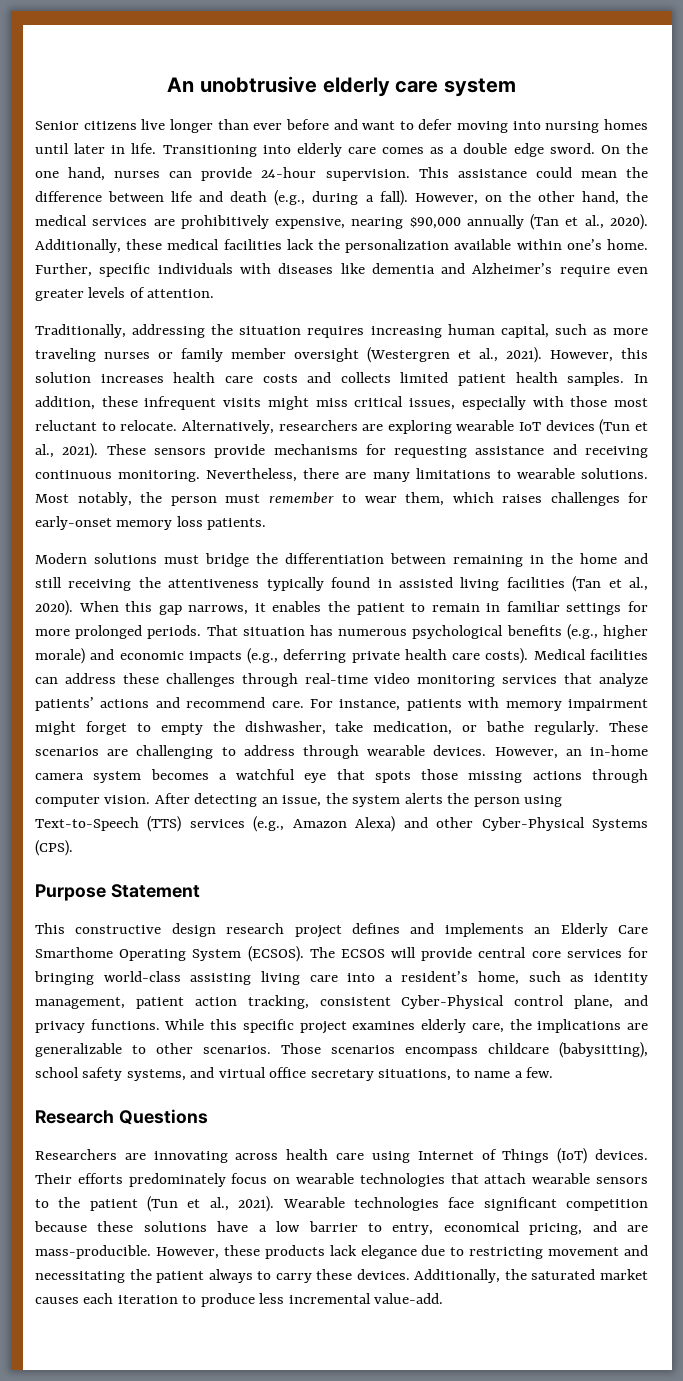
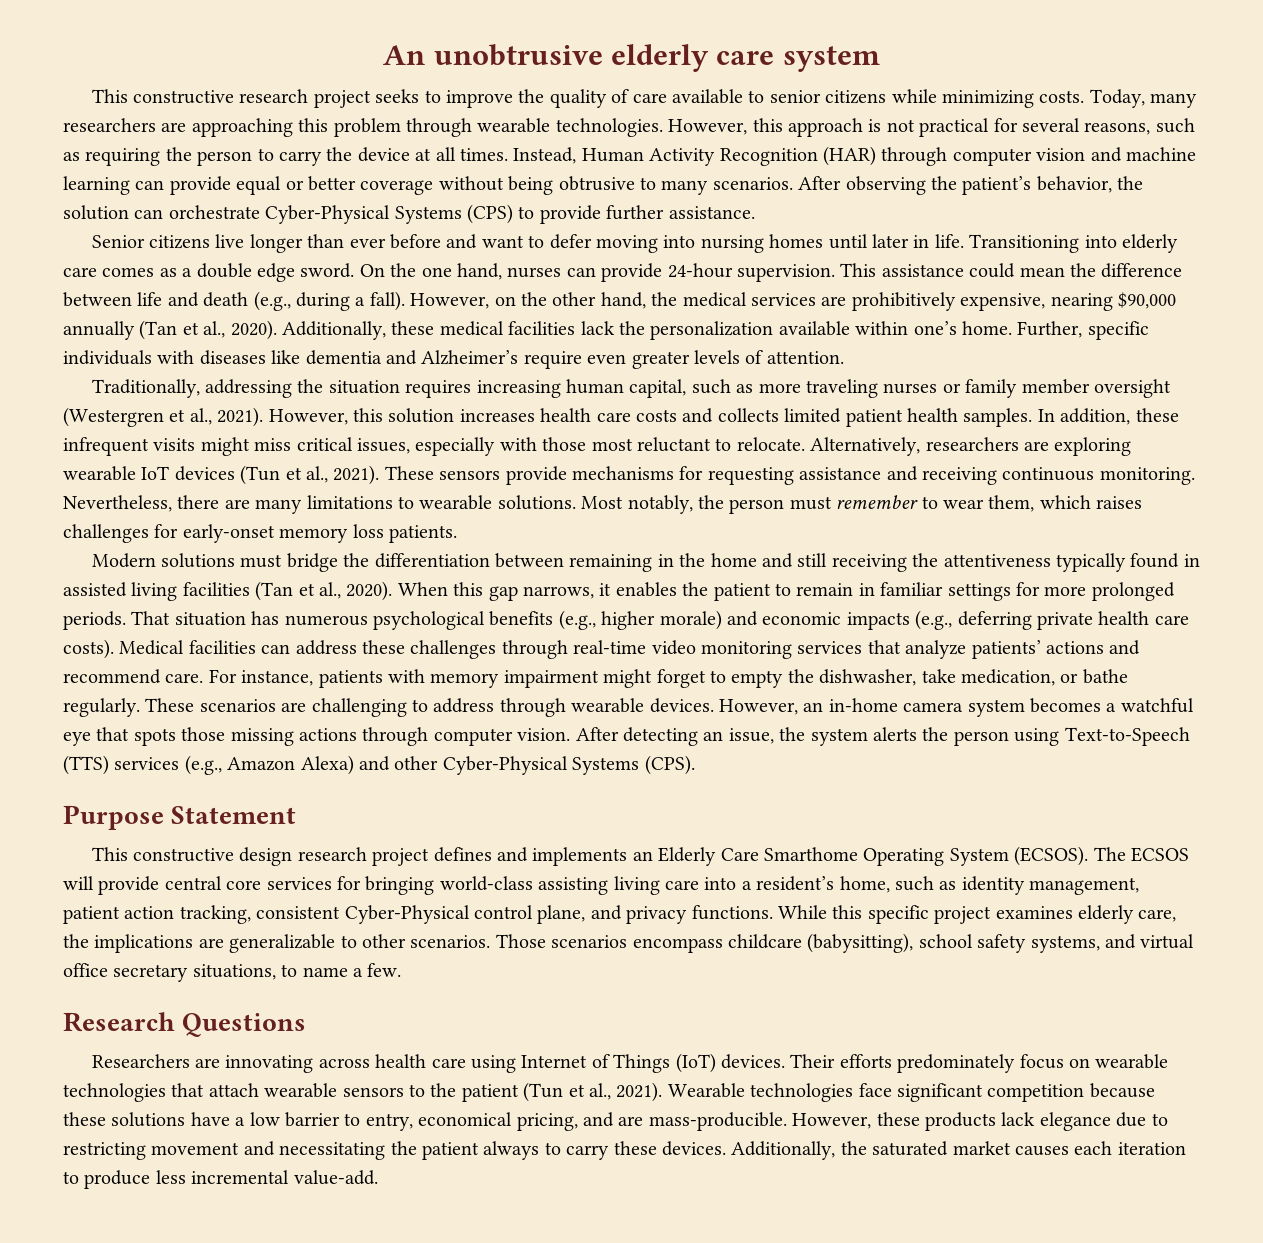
+ This constructive research project seeks to improve the quality of care available to senior citizens while minimizing costs. Today, many researchers are approaching this problem through wearable technologies. However, this approach is not practical for several reasons, such as requiring the person to carry the device at all times. Instead, Human Activity Recognition (HAR) through computer vision and machine learning can provide equal or better coverage without being obtrusive to many scenarios. After observing the patient’s behavior, the solution can orchestrate Cyber-Physical Systems (CPS) to provide further assistance.

